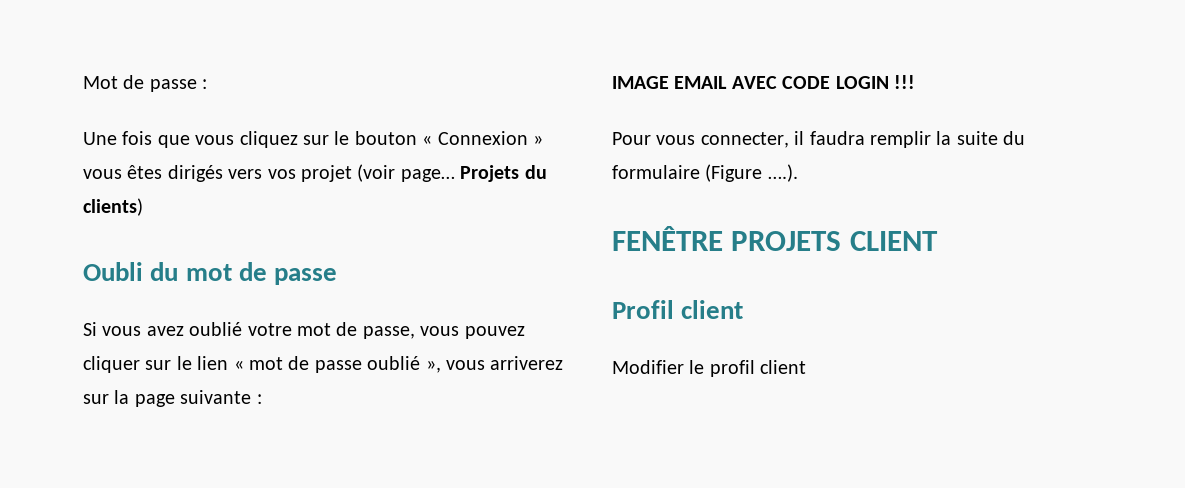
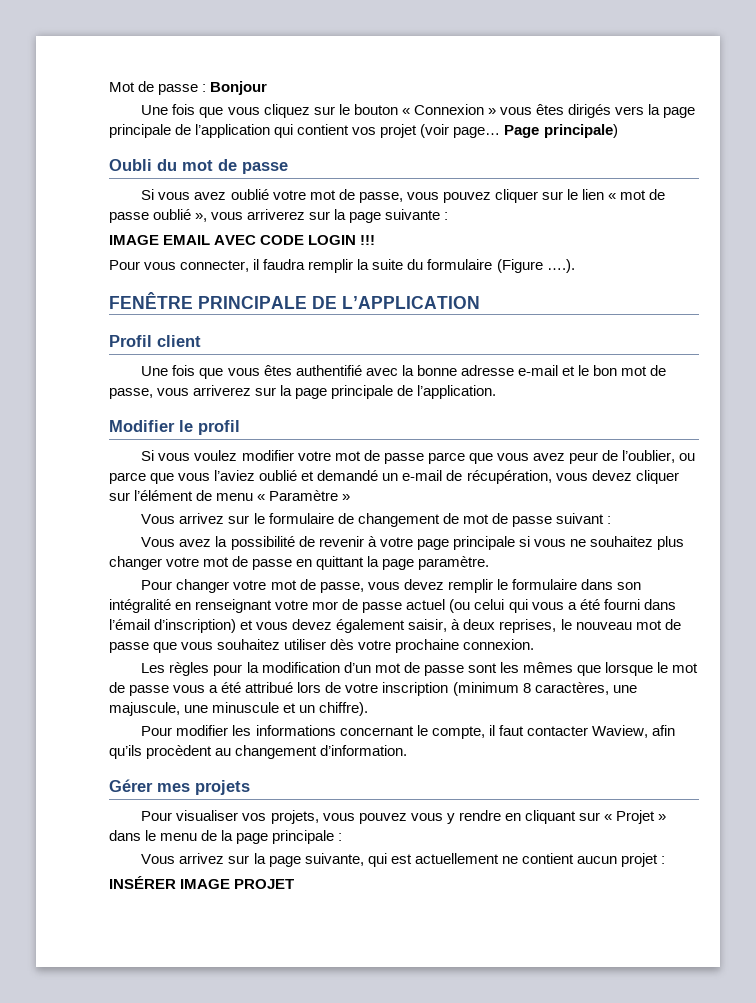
- Mot de passe :
+ Mot de passe : Bonjour
- Une fois que vous cliquez sur le bouton « Connexion » vous êtes dirigés vers vos projet (voir page…
+ Une fois que vous cliquez sur le bouton « Connexion » vous êtes dirigés vers la page principale de l’application qui contient vos projet (voir page…
- Projets du clients)
+ Page principale)
- FENÊTRE PROJETS CLIENT
+ FENÊTRE PRINCIPALE DE L’APPLICATION
- Modifier le profil client
+ Une fois que vous êtes authentifié avec la bonne adresse e-mail et le bon mot de passe, vous arriverez sur la page principale de l’application.
+ Modifier le profil
+ Si vous voulez modifier votre mot de passe parce que vous avez peur de l’oublier, ou parce que vous l’aviez oublié et demandé un e-mail de récupération, vous devez cliquer sur l’élément de menu « Paramètre »
+ Vous arrivez sur le formulaire de changement de mot de passe suivant :
+ Vous avez la possibilité de revenir à votre page principale si vous ne souhaitez plus changer votre mot de passe en quittant la page paramètre.
+ Pour changer votre mot de passe, vous devez remplir le formulaire dans son intégralité en renseignant votre mor de passe actuel (ou celui qui vous a été fourni dans l’émail d’inscription) et vous devez également saisir, à deux reprises, le nouveau mot de passe que vous souhaitez utiliser dès votre prochaine connexion.
+ Les règles pour la modification d’un mot de passe sont les mêmes que lorsque le mot de passe vous a été attribué lors de votre inscription (minimum 8 caractères, une majuscule, une minuscule et un chiffre).
+ Pour modifier les informations concernant le compte, il faut contacter Waview, afin qu’ils procèdent au changement d’information.
+ Gérer mes projets
+ Pour visualiser vos projets, vous pouvez vous y rendre en cliquant sur « Projet » dans le menu de la page principale :
+ Vous arrivez sur la page suivante, qui est actuellement ne contient aucun projet :
+ INSÉRER IMAGE PROJET

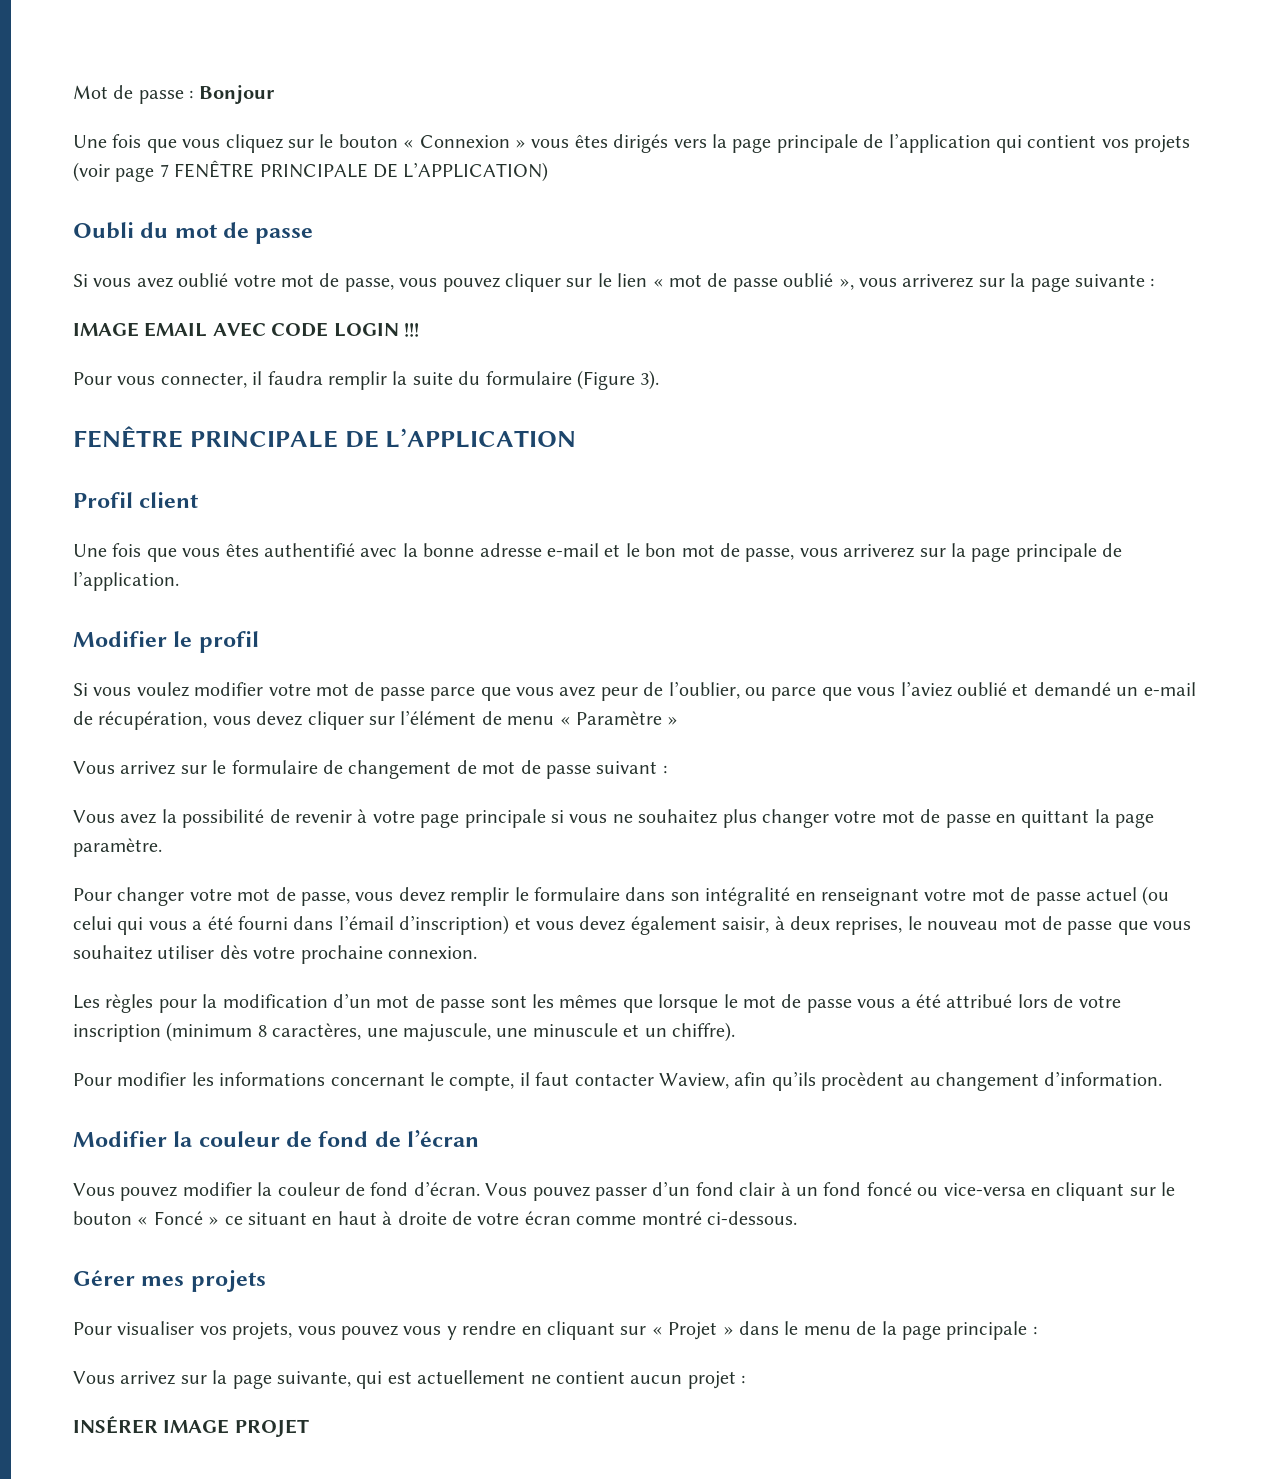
- Une fois que vous cliquez sur le bouton « Connexion » vous êtes dirigés vers la page principale de l’application qui contient vos projet (voir page… Page principale)
+ Une fois que vous cliquez sur le bouton « Connexion » vous êtes dirigés vers la page principale de l’application qui contient vos projets (voir page 7 FENÊTRE PRINCIPALE DE L’APPLICATION)
- Pour vous connecter, il faudra remplir la suite du formulaire (Figure ….).
+ Pour vous connecter, il faudra remplir la suite du formulaire (Figure 3).
- Pour changer votre mot de passe, vous devez remplir le formulaire dans son intégralité en renseignant votre mor de passe actuel (ou celui qui vous a été fourni dans l’émail d’inscription) et vous devez également saisir, à deux reprises, le nouveau mot de passe que vous souhaitez utiliser dès votre prochaine connexion.
+ Pour changer votre mot de passe, vous devez remplir le formulaire dans son intégralité en renseignant votre mot de passe actuel (ou celui qui vous a été fourni dans l’émail d’inscription) et vous devez également saisir, à deux reprises, le nouveau mot de passe que vous souhaitez utiliser dès votre prochaine connexion.
+ Modifier la couleur de fond de l’écran
+ Vous pouvez modifier la couleur de fond d’écran. Vous pouvez passer d’un fond clair à un fond foncé ou vice-versa en cliquant sur le bouton « Foncé » ce situant en haut à droite de votre écran comme montré ci-dessous.

